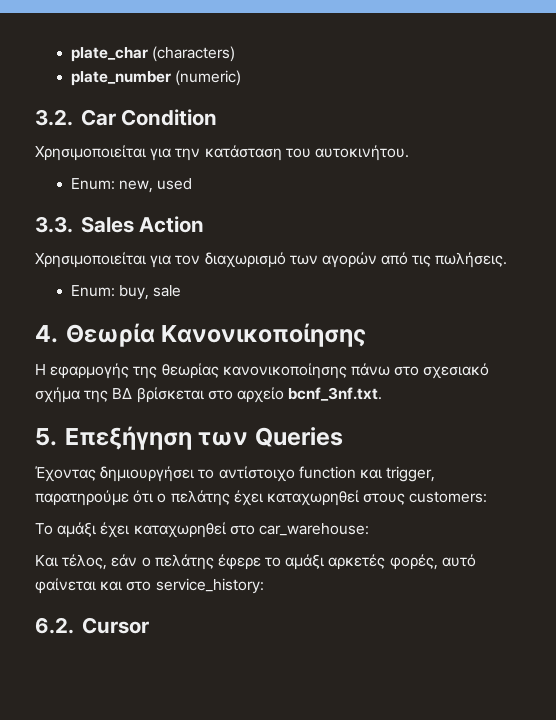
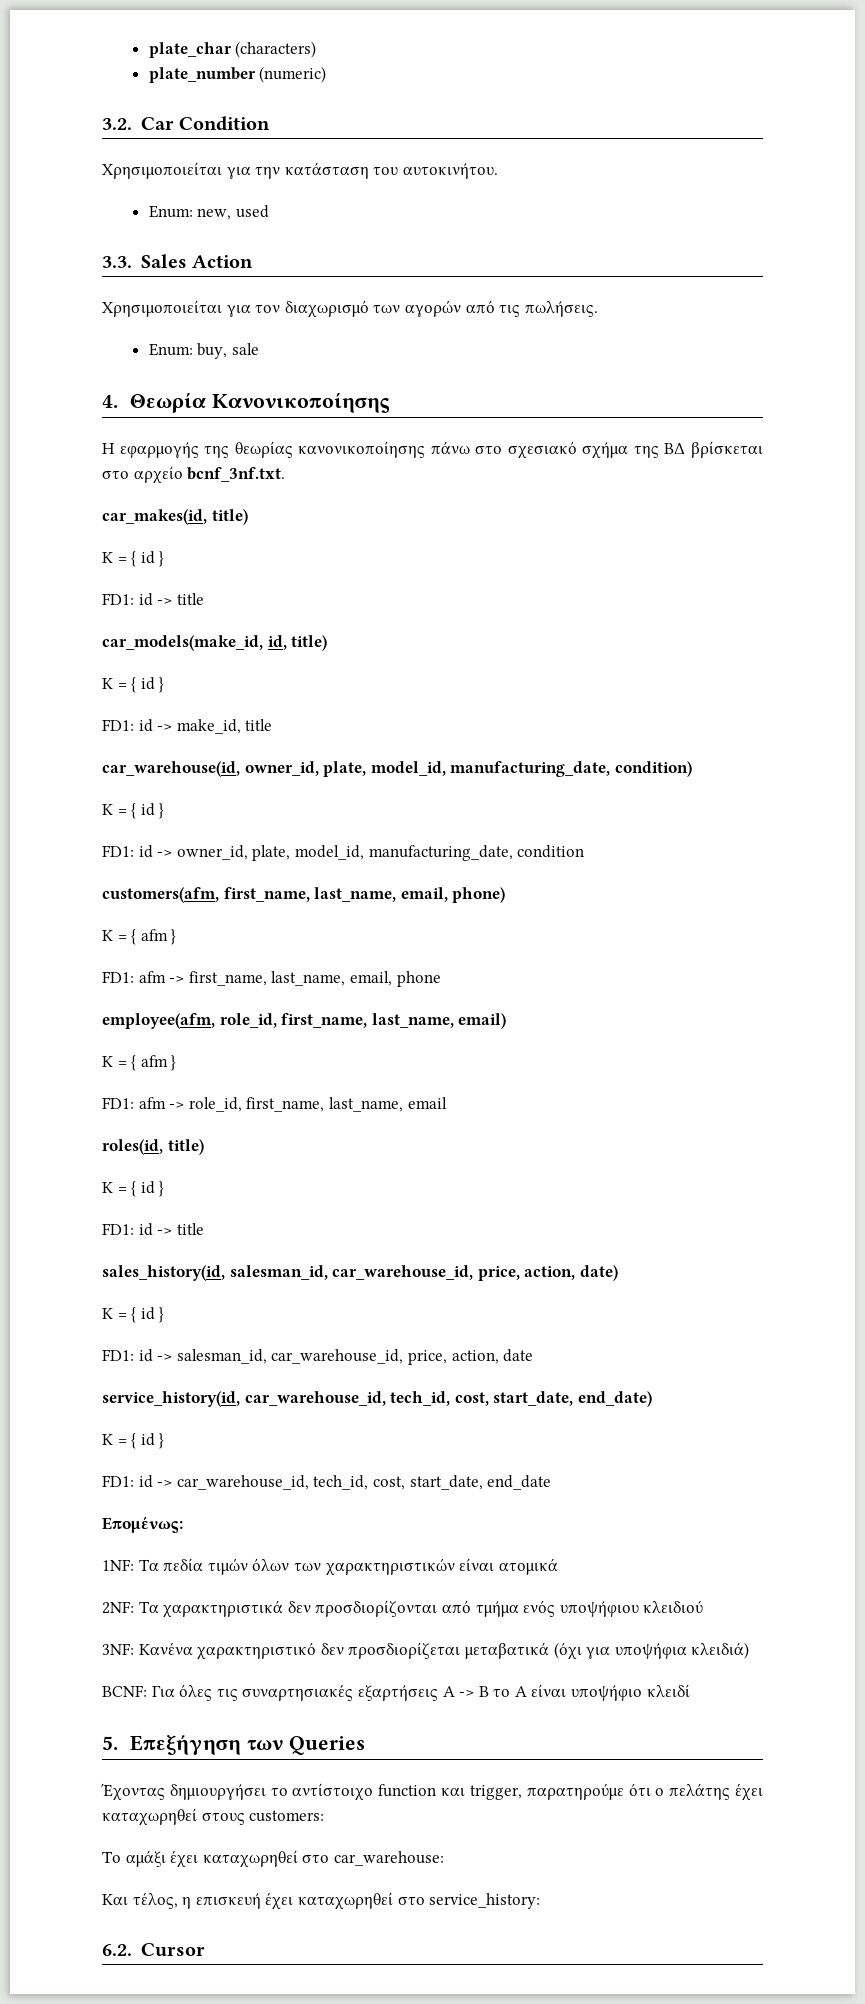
+ car_makes(id, title)
+ K = { id }
+ FD1: id -> title
+ car_models(make_id, id, title)
+ K = { id }
+ FD1: id -> make_id, title
+ car_warehouse(id, owner_id, plate, model_id, manufacturing_date, condition)
+ K = { id }
+ FD1: id -> owner_id, plate, model_id, manufacturing_date, condition
+ customers(afm, first_name, last_name, email, phone)
+ K = { afm }
+ FD1: afm -> first_name, last_name, email, phone
+ employee(afm, role_id, first_name, last_name, email)
+ K = { afm }
+ FD1: afm -> role_id, first_name, last_name, email
+ roles(id, title)
+ K = { id }
+ FD1: id -> title
+ sales_history(id, salesman_id, car_warehouse_id, price, action, date)
+ K = { id }
+ FD1: id -> salesman_id, car_warehouse_id, price, action, date
+ service_history(id, car_warehouse_id, tech_id, cost, start_date, end_date)
+ K = { id }
+ FD1: id -> car_warehouse_id, tech_id, cost, start_date, end_date
+ Επομένως:
+ 1NF: Τα πεδία τιμών όλων των χαρακτηριστικών είναι ατομικά
+ 2NF: Τα χαρακτηριστικά δεν προσδιορίζονται από τμήμα ενός υποψήφιου κλειδιού
+ 3NF: Κανένα χαρακτηριστικό δεν προσδιορίζεται μεταβατικά (όχι για υποψήφια κλειδιά)
+ BCNF: Για όλες τις συναρτησιακές εξαρτήσεις Α -> Β το Α είναι υποψήφιο κλειδί
- Και τέλος, εάν ο πελάτης έφερε το αμάξι αρκετές φορές, αυτό φαίνεται και στο service_history:
+ Και τέλος, η επισκευή έχει καταχωρηθεί στο service_history:

